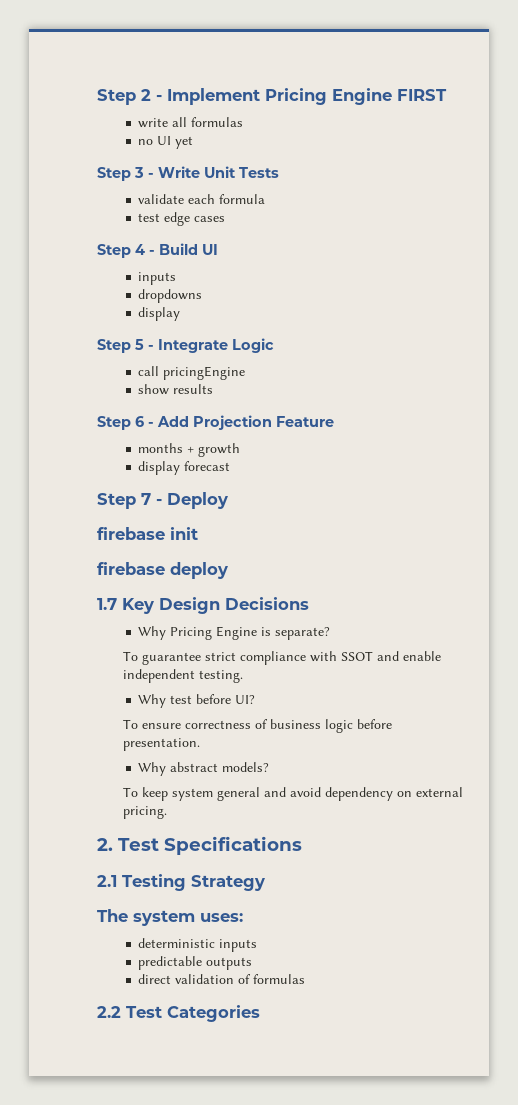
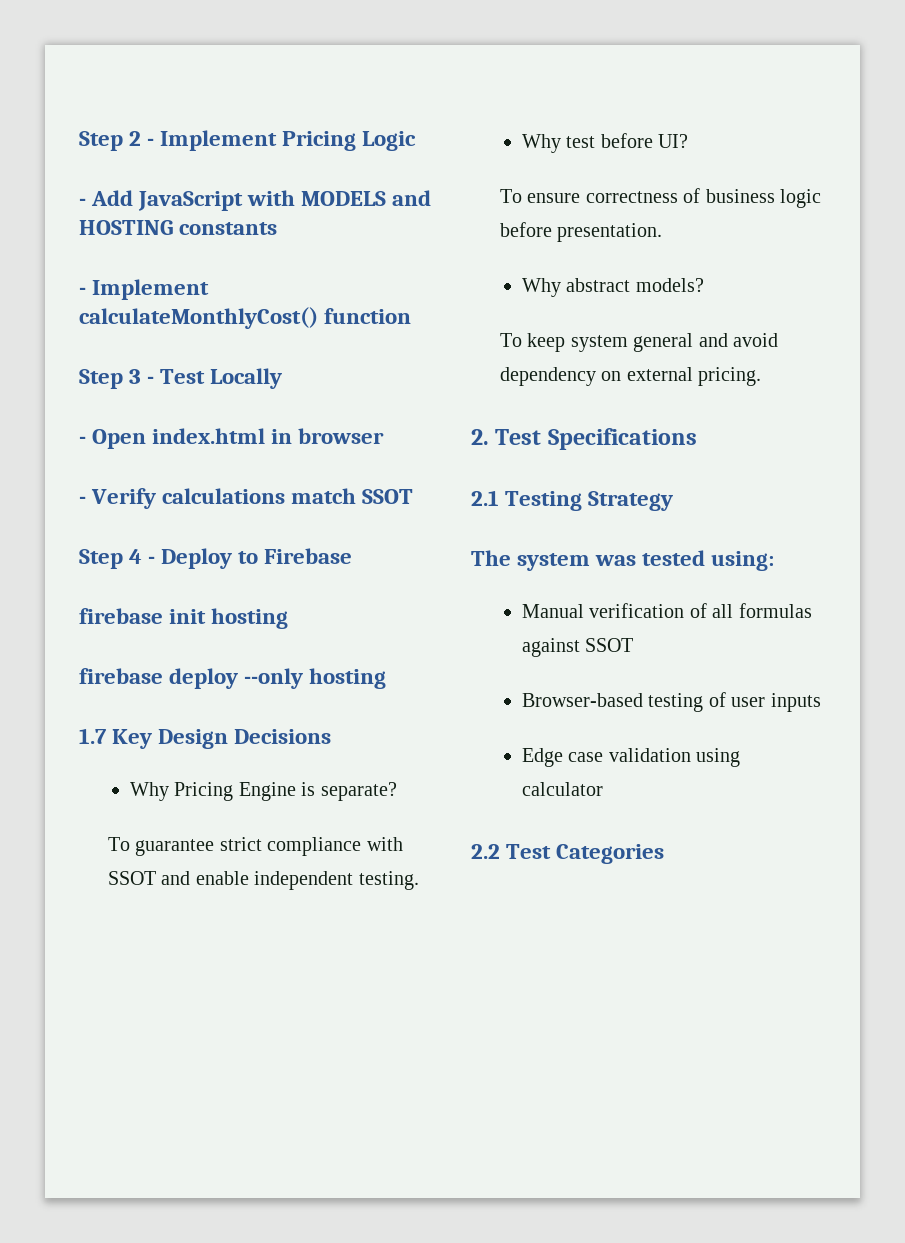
- Step 2 - Implement Pricing Engine FIRST
- write all formulas
- no UI yet
- Step 3 - Write Unit Tests
- validate each formula
- test edge cases
- Step 4 - Build UI
- inputs
- dropdowns
- display
- Step 5 - Integrate Logic
- call pricingEngine
- show results
- Step 6 - Add Projection Feature
- months + growth
- display forecast
- Step 7 - Deploy
+ Step 2 - Implement Pricing Logic
+ - Add JavaScript with MODELS and HOSTING constants
+ - Implement calculateMonthlyCost() function
+ Step 3 - Test Locally
+ - Open index.html in browser
+ - Verify calculations match SSOT
+ Step 4 - Deploy to Firebase
- firebase init
+ firebase init hosting
- firebase deploy
+ firebase deploy --only hosting
- The system uses:
- deterministic inputs
- predictable outputs
- direct validation of formulas
+ The system was tested using:
+ Manual verification of all formulas against SSOT
+ Browser-based testing of user inputs
+ Edge case validation using calculator

